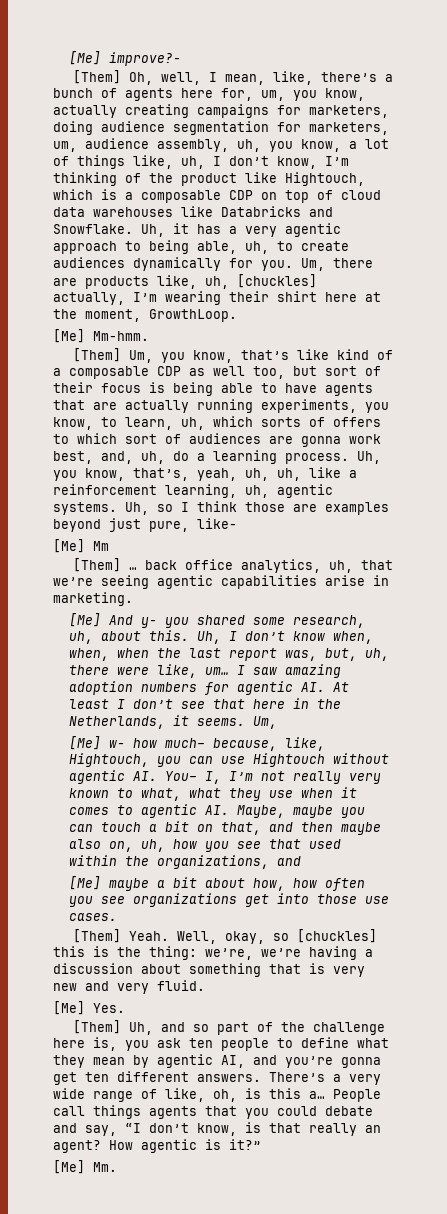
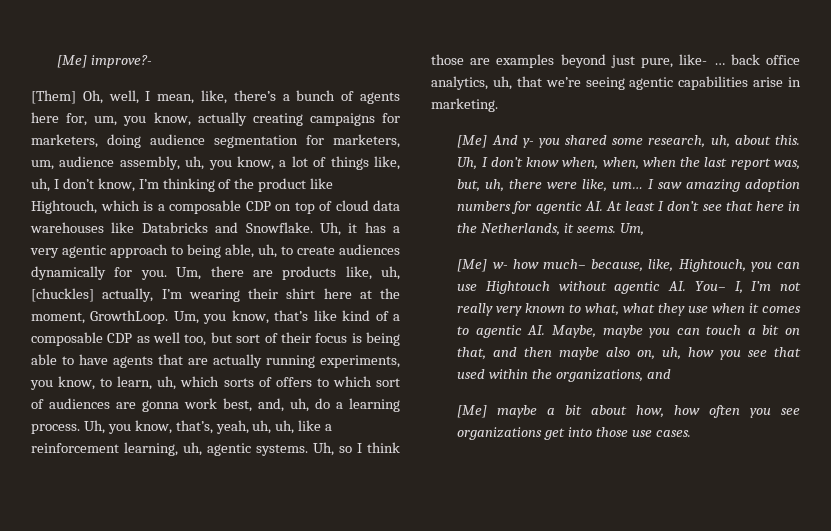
- Um, there are products like, uh, [chuckles] actually, I’m wearing their shirt here at the moment, GrowthLoop.
- [Me] Mm-hmm.
- [Them] Um, you know, that’s like kind of a composable CDP as well too, but sort of their focus is being able to have agents that are actually running experiments, you know, to learn, uh, which sorts of offers to which sort of audiences are gonna work best, and, uh, do a learning process.
+ Um, there are products like, uh, [chuckles] actually, I’m wearing their shirt here at the moment, GrowthLoop. Um, you know, that’s like kind of a composable CDP as well too, but sort of their focus is being able to have agents that are actually running experiments, you know, to learn, uh, which sorts of offers to which sort of audiences are gonna work best, and, uh, do a learning process.
- Uh, so I think those are examples beyond just pure, like-
- [Me] Mm
- [Them] … back office analytics, uh, that we’re seeing agentic capabilities arise in marketing.
+ Uh, so I think those are examples beyond just pure, like- … back office analytics, uh, that we’re seeing agentic capabilities arise in marketing.
- [Them] Yeah. Well, okay, so [chuckles] this is the thing: we’re, we’re having a discussion about something that is very new and very fluid.
- [Me] Yes.
- [Them] Uh, and so part of the challenge here is, you ask ten people to define what they mean by agentic AI, and you’re gonna get ten different answers. There’s a very wide range of like, oh, is this a… People call things agents that you could debate and say, “I don’t know, is that really an agent? How agentic is it?”
- [Me] Mm.

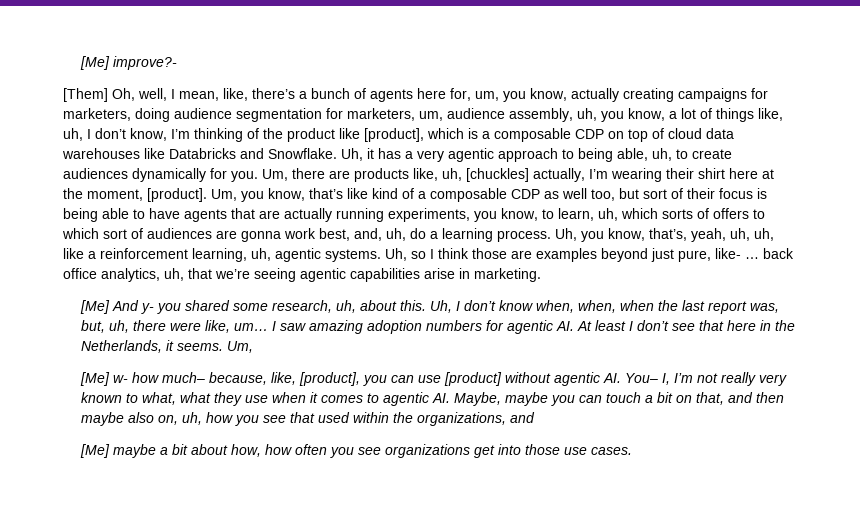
- [Them] Oh, well, I mean, like, there’s a bunch of agents here for, um, you know, actually creating campaigns for marketers, doing audience segmentation for marketers, um, audience assembly, uh, you know, a lot of things like, uh, I don’t know, I’m thinking of the product like Hightouch, which is a composable CDP on top of cloud data warehouses like Databricks and Snowflake.
+ [Them] Oh, well, I mean, like, there’s a bunch of agents here for, um, you know, actually creating campaigns for marketers, doing audience segmentation for marketers, um, audience assembly, uh, you know, a lot of things like, uh, I don’t know, I’m thinking of the product like [product], which is a composable CDP on top of cloud data warehouses like Databricks and Snowflake.
- Um, there are products like, uh, [chuckles] actually, I’m wearing their shirt here at the moment, GrowthLoop.
+ Um, there are products like, uh, [chuckles] actually, I’m wearing their shirt here at the moment, [product].
- [Me] w- how much– because, like, Hightouch, you can use Hightouch without agentic AI. You– I, I’m not really very known to what, what they use when it comes to agentic AI. Maybe, maybe you can touch a bit on that, and then maybe also on, uh, how you see that used within the organizations, and
+ [Me] w- how much– because, like, [product], you can use [product] without agentic AI. You– I, I’m not really very known to what, what they use when it comes to agentic AI. Maybe, maybe you can touch a bit on that, and then maybe also on, uh, how you see that used within the organizations, and

